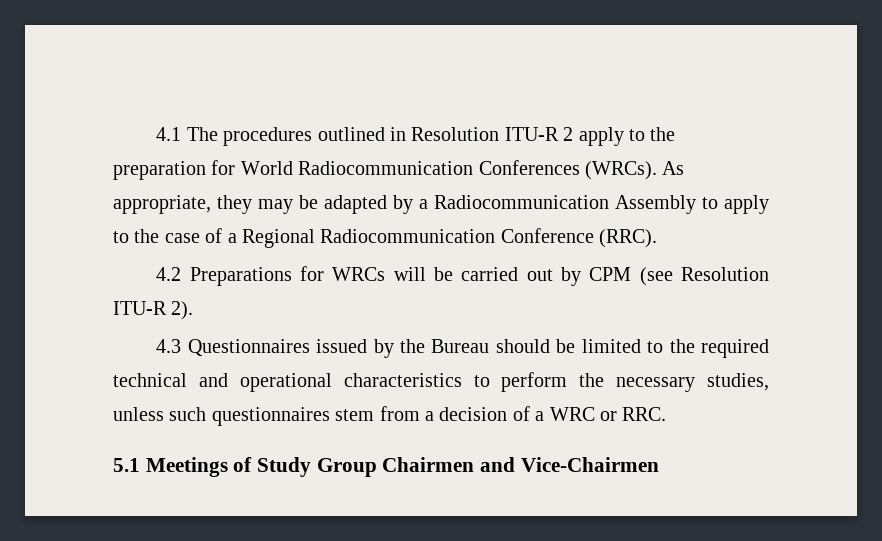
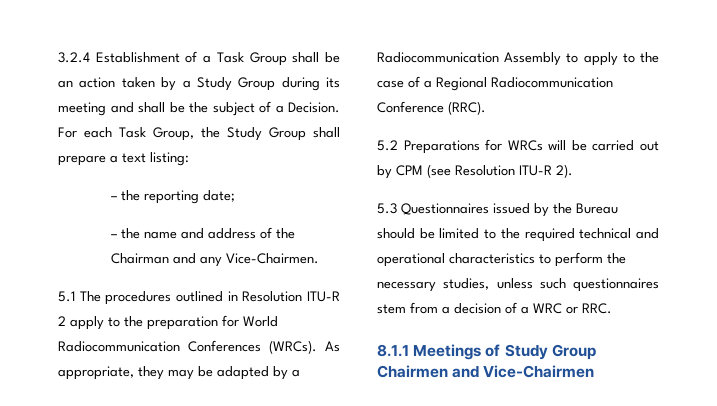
- 4.1 The procedures outlined in Resolution ITU-R 2 apply to the preparation for World Radiocommunication Conferences (WRCs).
+ 3.2.4 Establishment of a Task Group shall be an action taken by a Study Group during its meeting and shall be the subject of a Decision. For each Task Group, the Study Group shall prepare a text listing:
+ – the reporting date;
+ – the name and address of the Chairman and any Vice-Chairmen.
+ 5.1 The procedures outlined in Resolution ITU-R 2 apply to the preparation for World Radiocommunication Conferences (WRCs).
- 4.2 Preparations for WRCs will be carried out by CPM (see Resolution ITU-R 2).
+ 5.2 Preparations for WRCs will be carried out by CPM (see Resolution ITU-R 2).
- 4.3 Questionnaires issued by the Bureau should be limited to the required technical and operational characteristics to perform the necessary studies, unless such questionnaires stem from a decision of a WRC or RRC.
+ 5.3 Questionnaires issued by the Bureau should be limited to the required technical and operational characteristics to perform the necessary studies, unless such questionnaires stem from a decision of a WRC or RRC.
- 5.1 Meetings of Study Group Chairmen and Vice-Chairmen
+ 8.1.1 Meetings of Study Group Chairmen and Vice-Chairmen

